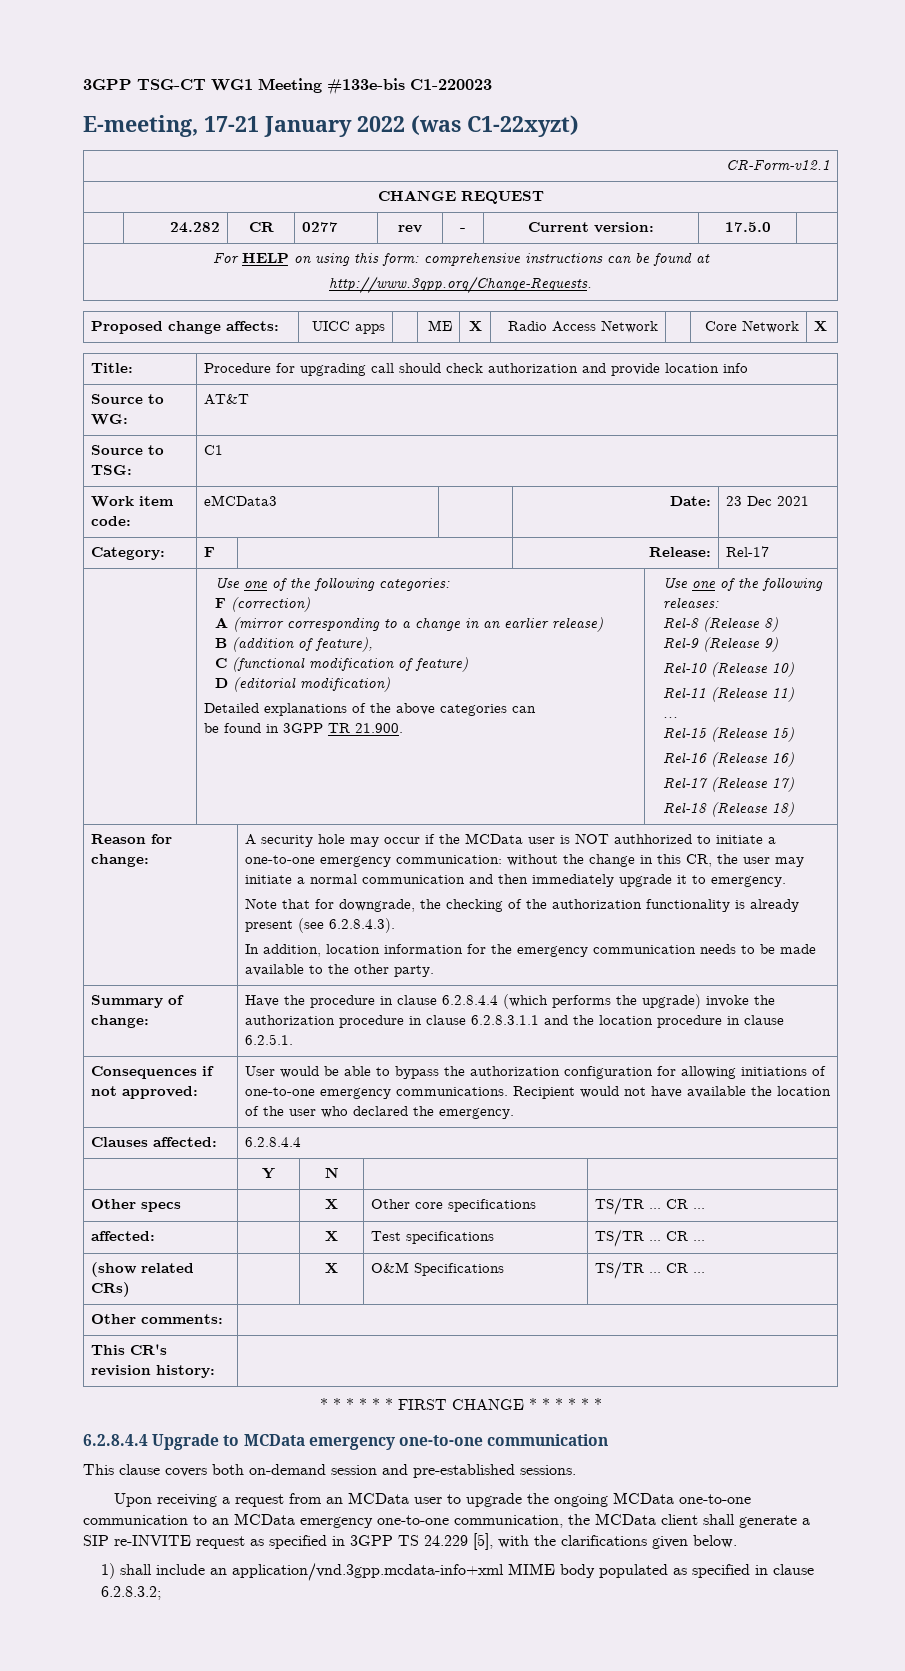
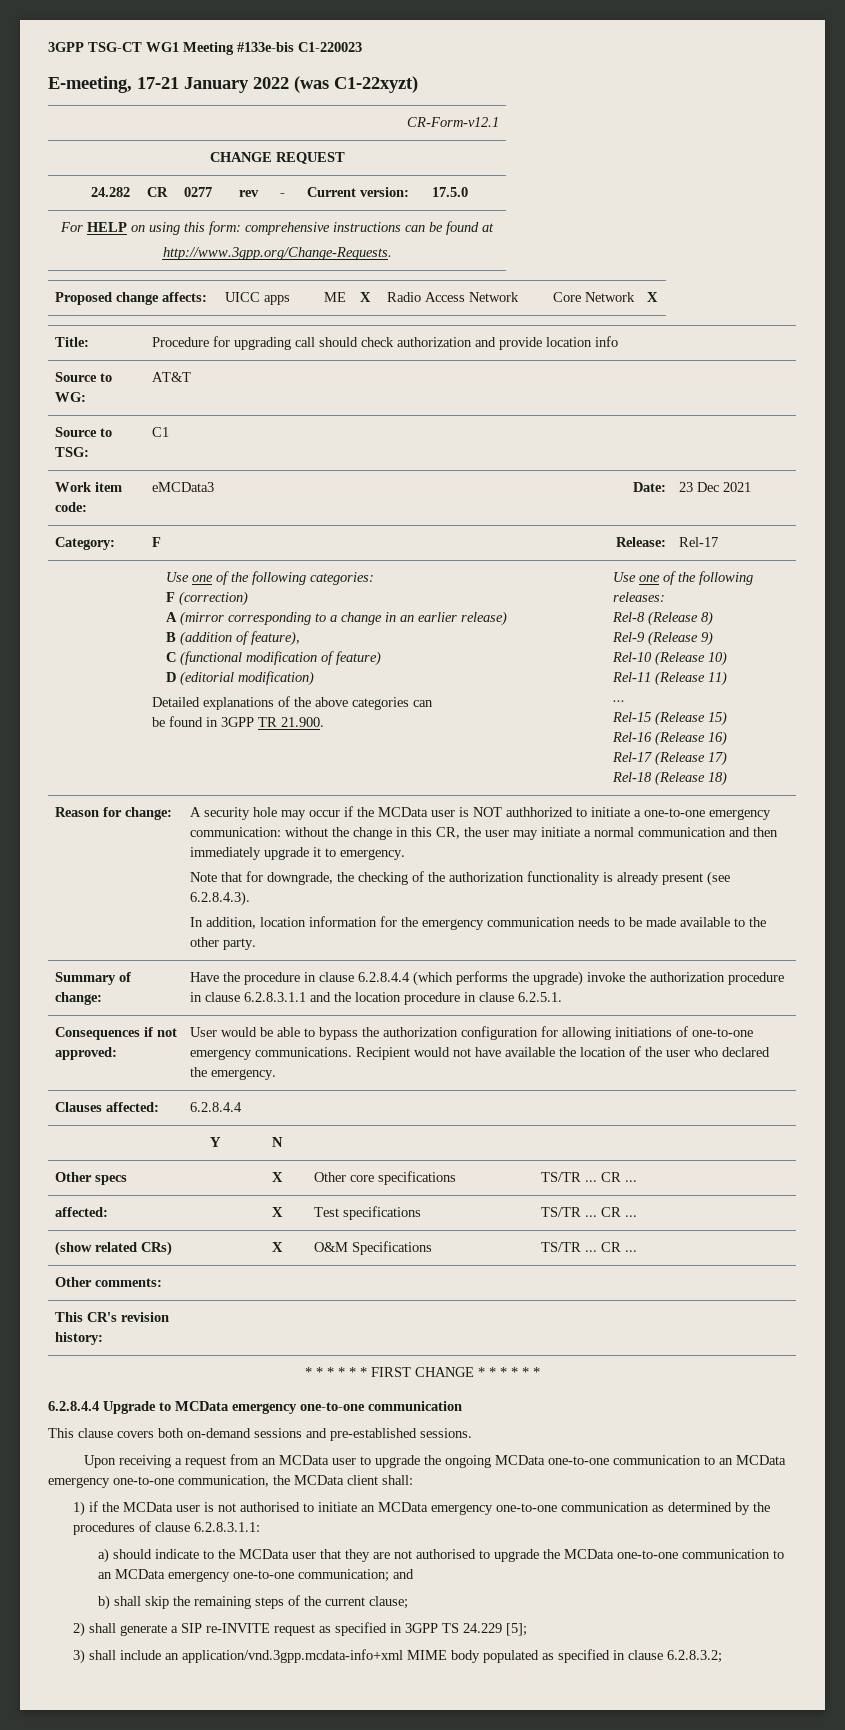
- This clause covers both on-demand session and pre-established sessions.
+ This clause covers both on-demand sessions and pre-established sessions.
- Upon receiving a request from an MCData user to upgrade the ongoing MCData one-to-one communication to an MCData emergency one-to-one communication, the MCData client shall generate a SIP re-INVITE request as specified in 3GPP TS 24.229 [5], with the clarifications given below.
- 1) shall include an application/vnd.3gpp.mcdata-info+xml MIME body populated as specified in clause 6.2.8.3.2;
+ Upon receiving a request from an MCData user to upgrade the ongoing MCData one-to-one communication to an MCData emergency one-to-one communication, the MCData client shall:
+ 1) if the MCData user is not authorised to initiate an MCData emergency one-to-one communication as determined by the procedures of clause 6.2.8.3.1.1:
+ a) should indicate to the MCData user that they are not authorised to upgrade the MCData one-to-one communication to an MCData emergency one-to-one communication; and
+ b) shall skip the remaining steps of the current clause;
+ 2) shall generate a SIP re-INVITE request as specified in 3GPP TS 24.229 [5];
+ 3) shall include an application/vnd.3gpp.mcdata-info+xml MIME body populated as specified in clause 6.2.8.3.2;

